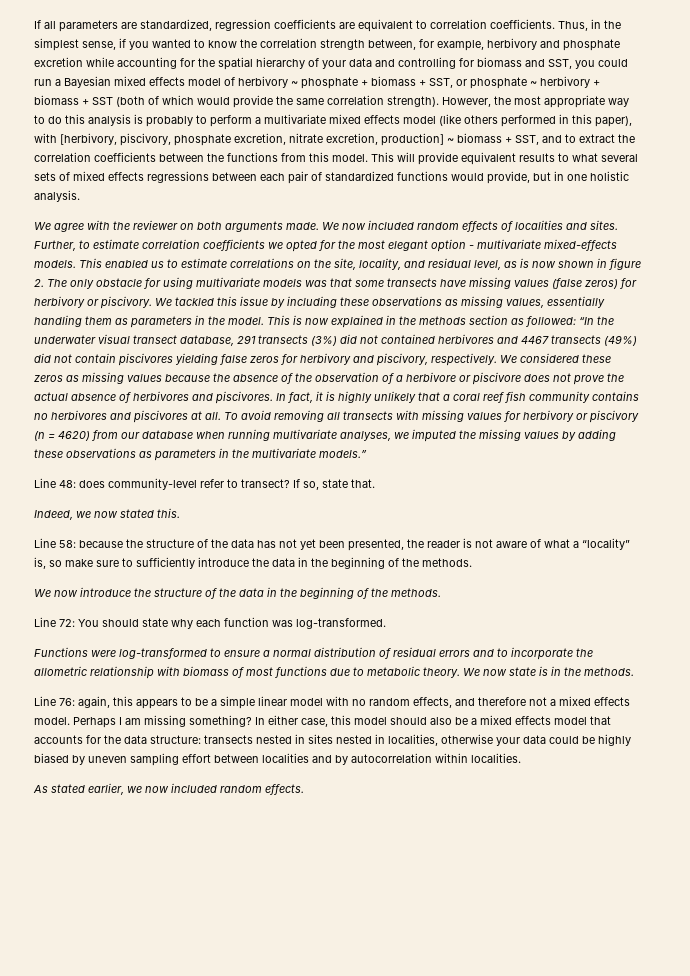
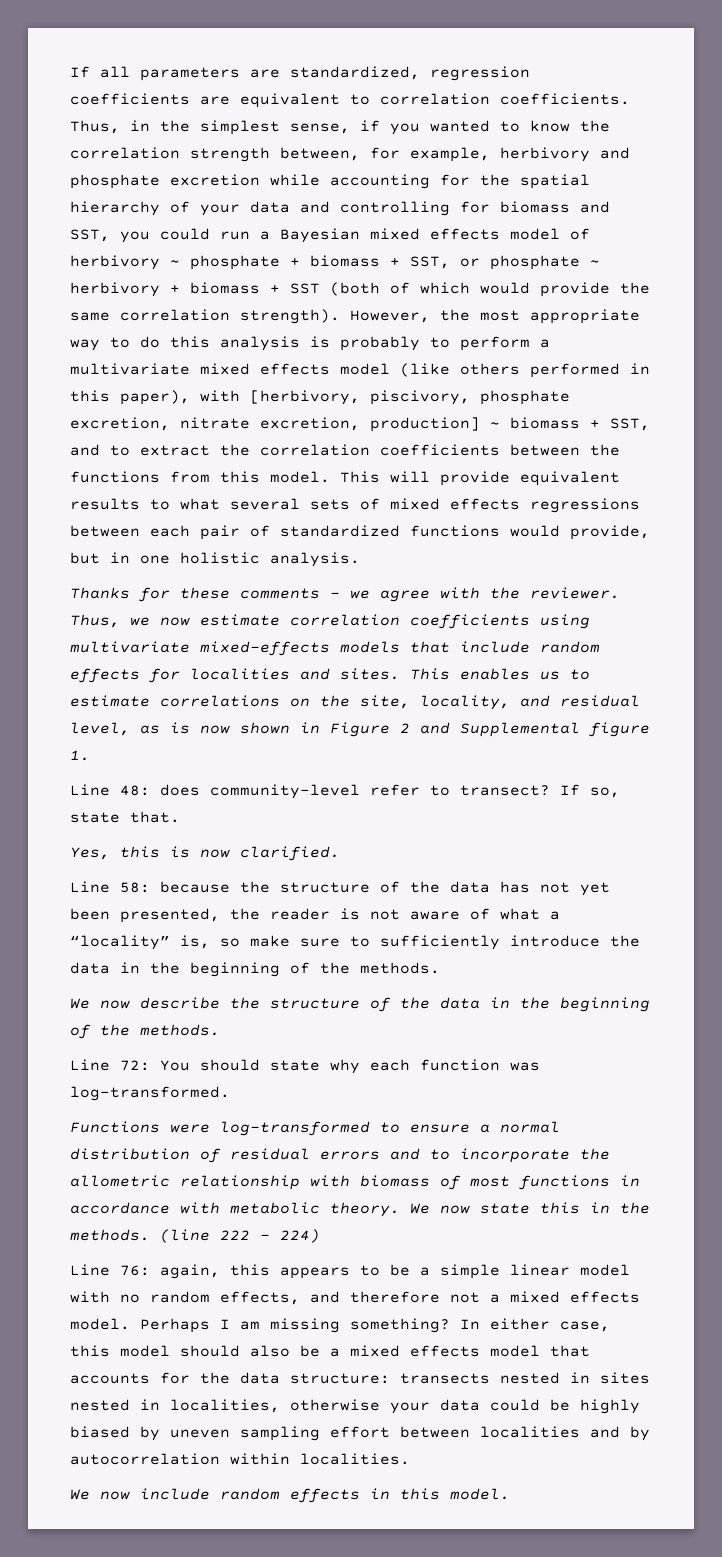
- We agree with the reviewer on both arguments made. We now included random effects of localities and sites.
+ Thanks for these comments - we agree with the reviewer. Thus, we now estimate correlation coefficients using multivariate mixed-effects models that include random effects for localities and sites.
- Further, to estimate correlation coefficients we opted for the most elegant option - multivariate mixed-effects models. This enabled us to estimate correlations on the site, locality, and residual level, as is now shown in figure 2. The only obstacle for using multivariate models was that some transects have missing values (false zeros) for herbivory or piscivory. We tackled this issue by including these observations as missing values, essentially handling them as parameters in the model. This is now explained in the methods section as followed: “In the underwater visual transect database, 291 transects (3%) did not contained herbivores and 4467 transects (49%) did not contain piscivores yielding false zeros for herbivory and piscivory, respectively. We considered these zeros as missing values because the absence of the observation of a herbivore or piscivore does not prove the actual absence of herbivores and piscivores. In fact, it is highly unlikely that a coral reef fish community contains no herbivores and piscivores at all. To avoid removing all transects with missing values for herbivory or piscivory (n = 4620) from our database when running multivariate analyses, we imputed the missing values by adding these observations as parameters in the multivariate models.”
+ This enables us to estimate correlations on the site, locality, and residual level, as is now shown in Figure 2 and Supplemental figure 1.
- Indeed, we now stated this.
+ Yes, this is now clarified.
- We now introduce the structure of the data in the beginning of the methods.
+ We now describe the structure of the data in the beginning of the methods.
- Functions were log-transformed to ensure a normal distribution of residual errors and to incorporate the allometric relationship with biomass of most functions due to metabolic theory.
+ Functions were log-transformed to ensure a normal distribution of residual errors and to incorporate the allometric relationship with biomass of most functions in accordance with metabolic theory.
- We now state is in the methods.
+ We now state this in the methods. (line 222 - 224)
- As stated earlier, we now included random effects.
+ We now include random effects in this model.

